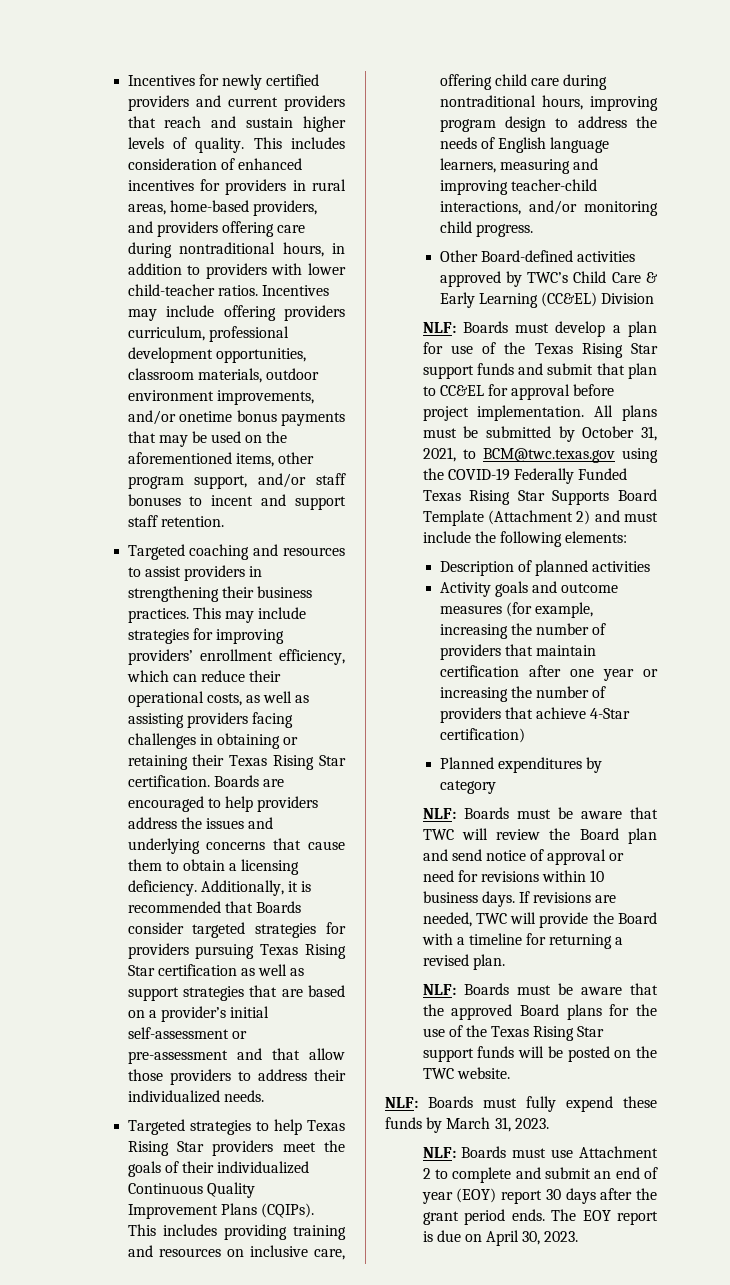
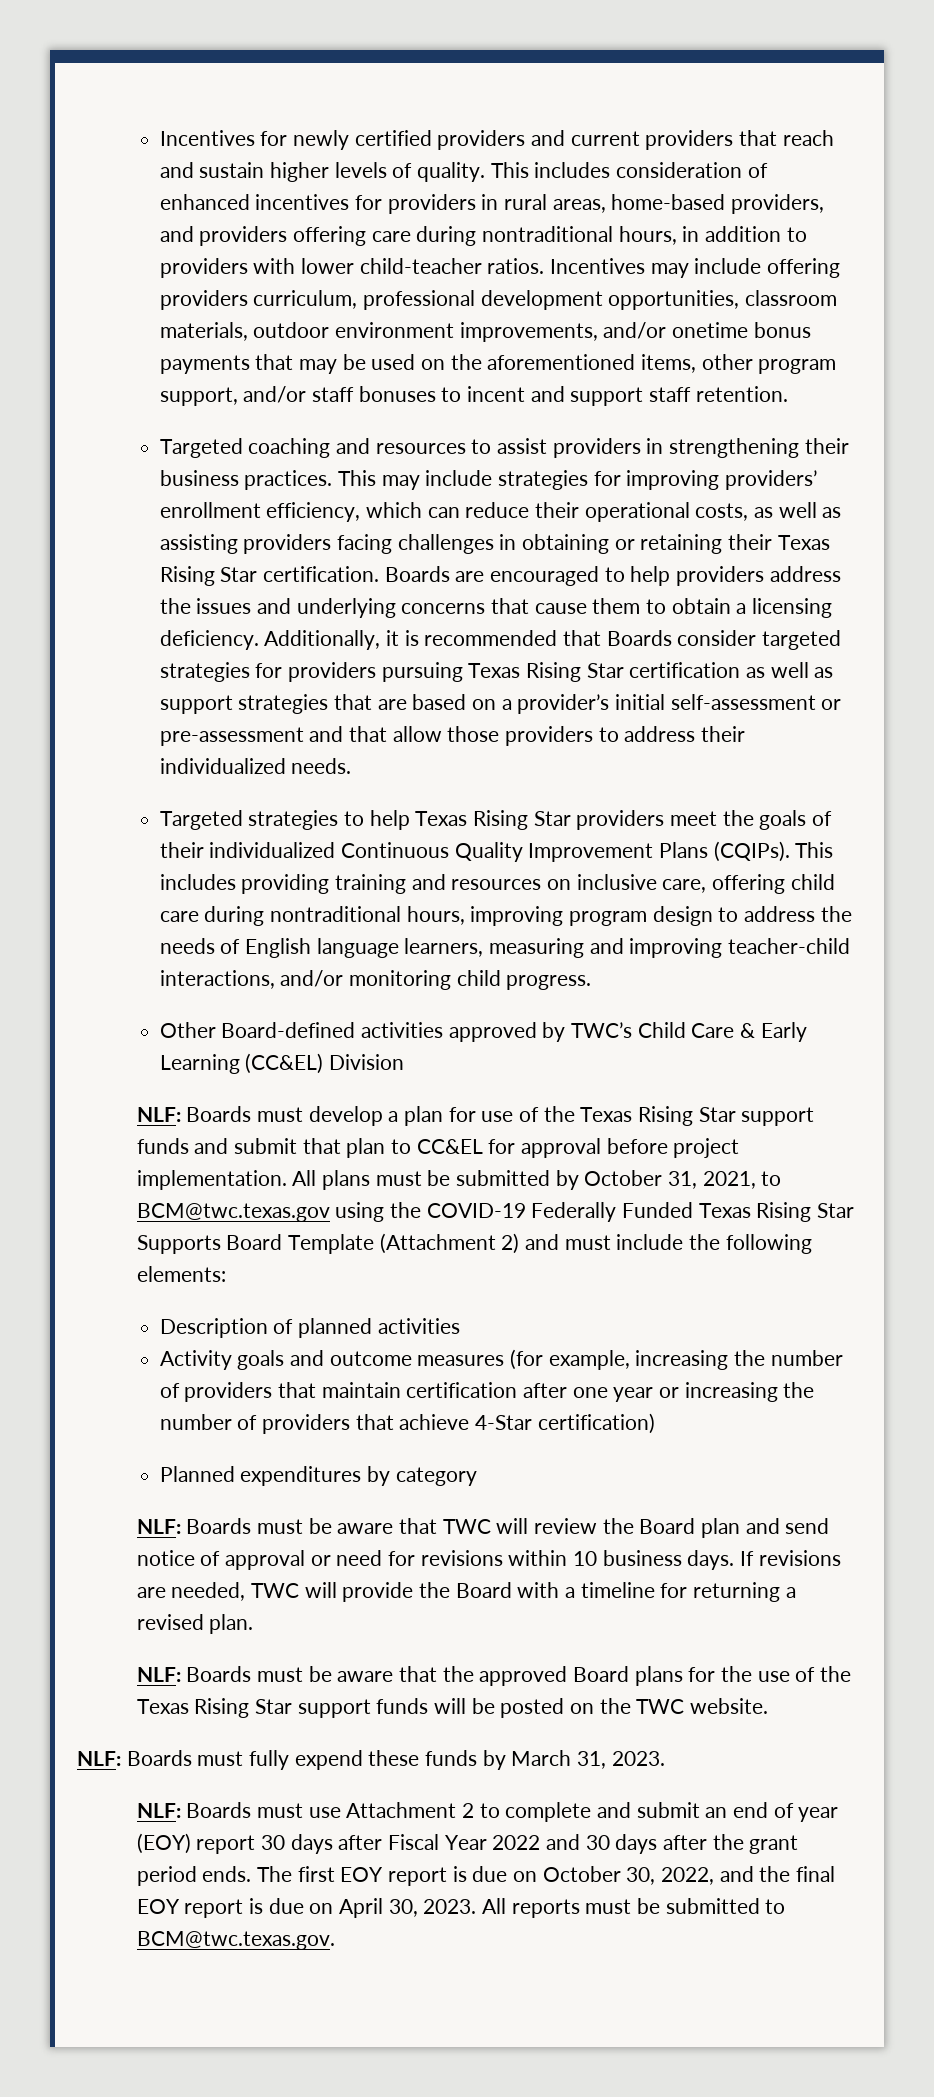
- NLF: Boards must use Attachment 2 to complete and submit an end of year (EOY) report 30 days after the grant period ends.
+ NLF: Boards must use Attachment 2 to complete and submit an end of year (EOY) report 30 days after Fiscal Year 2022 and 30 days after the grant period ends.
- The EOY report is due on April 30, 2023.
+ The first EOY report is due on October 30, 2022, and the final EOY report is due on April 30, 2023.
+ All reports must be submitted to BCM@twc.texas.gov.

